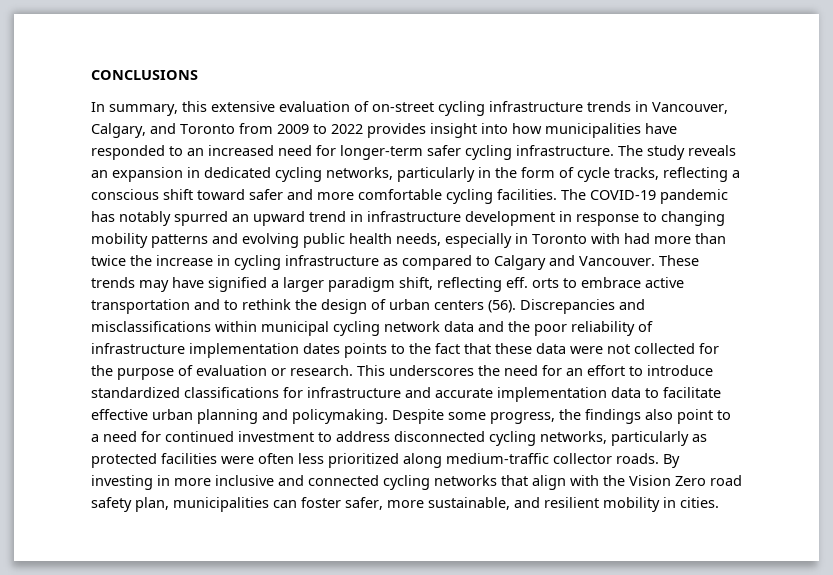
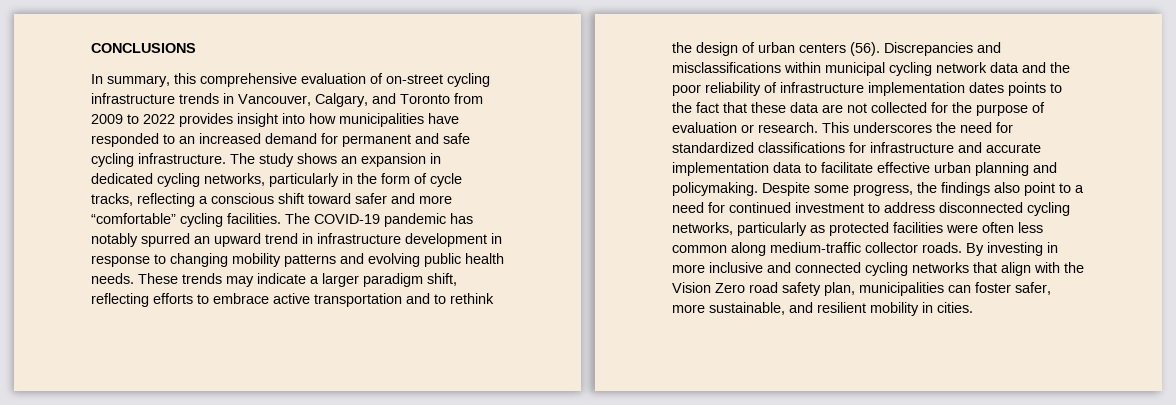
- In summary, this extensive evaluation of on-street cycling infrastructure trends in Vancouver, Calgary, and Toronto from 2009 to 2022 provides insight into how municipalities have responded to an increased need for longer-term safer cycling infrastructure.
+ In summary, this comprehensive evaluation of on-street cycling infrastructure trends in Vancouver, Calgary, and Toronto from 2009 to 2022 provides insight into how municipalities have responded to an increased demand for permanent and safe cycling infrastructure.
- The study reveals an expansion in dedicated cycling networks, particularly in the form of cycle tracks, reflecting a conscious shift toward safer and more comfortable cycling facilities.
+ The study shows an expansion in dedicated cycling networks, particularly in the form of cycle tracks, reflecting a conscious shift toward safer and more “comfortable” cycling facilities.
- The COVID-19 pandemic has notably spurred an upward trend in infrastructure development in response to changing mobility patterns and evolving public health needs, especially in Toronto with had more than twice the increase in cycling infrastructure as compared to Calgary and Vancouver.
+ The COVID-19 pandemic has notably spurred an upward trend in infrastructure development in response to changing mobility patterns and evolving public health needs.
- These trends may have signified a larger paradigm shift, reflecting eff. orts to embrace active transportation and to rethink the design of urban centers (56).
+ These trends may indicate a larger paradigm shift, reflecting efforts to embrace active transportation and to rethink the design of urban centers (56).
- Discrepancies and misclassifications within municipal cycling network data and the poor reliability of infrastructure implementation dates points to the fact that these data were not collected for the purpose of evaluation or research.
+ Discrepancies and misclassifications within municipal cycling network data and the poor reliability of infrastructure implementation dates points to the fact that these data are not collected for the purpose of evaluation or research.
- This underscores the need for an effort to introduce standardized classifications for infrastructure and accurate implementation data to facilitate effective urban planning and policymaking.
+ This underscores the need for standardized classifications for infrastructure and accurate implementation data to facilitate effective urban planning and policymaking.
- Despite some progress, the findings also point to a need for continued investment to address disconnected cycling networks, particularly as protected facilities were often less prioritized along medium-traffic collector roads.
+ Despite some progress, the findings also point to a need for continued investment to address disconnected cycling networks, particularly as protected facilities were often less common along medium-traffic collector roads.

